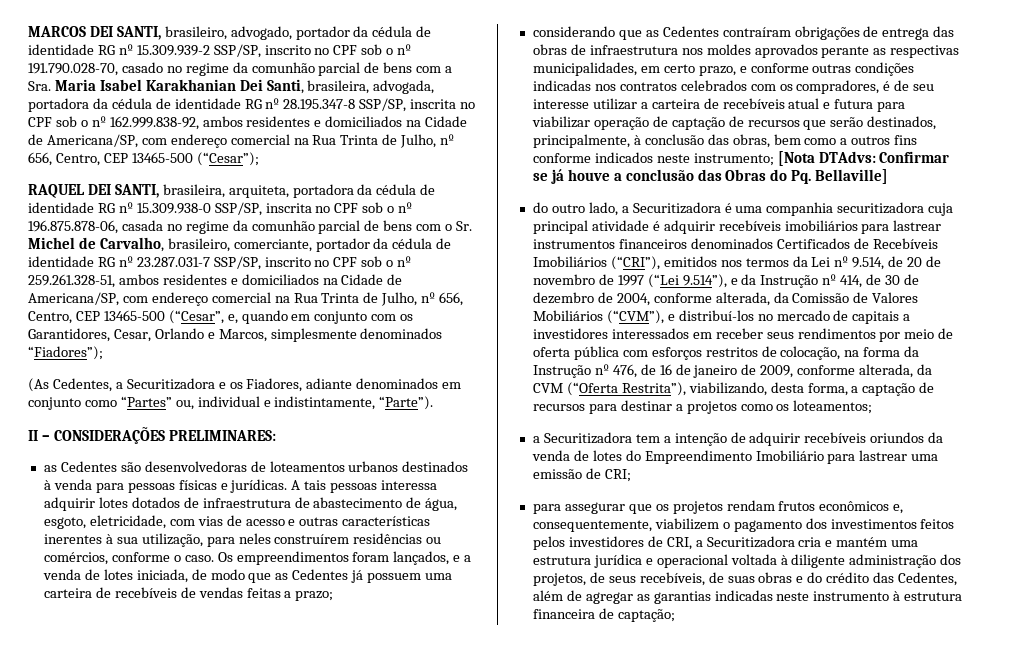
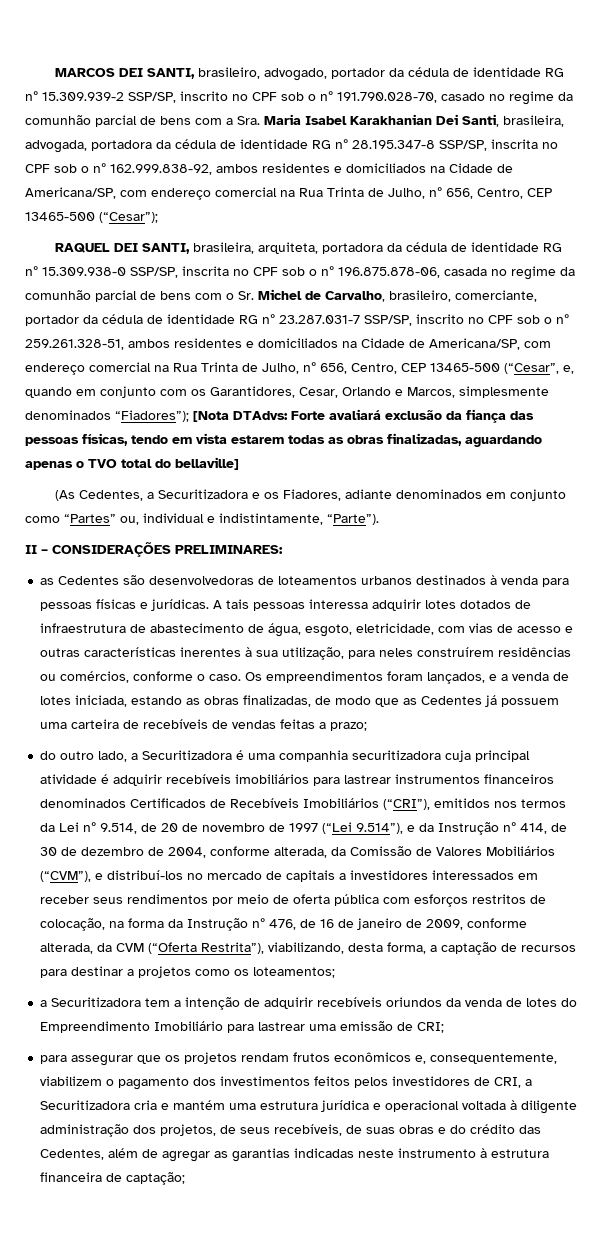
+ [Nota DTAdvs: Forte avaliará exclusão da fiança das pessoas físicas, tendo em vista estarem todas as obras finalizadas, aguardando apenas o TVO total do bellaville]
- Os empreendimentos foram lançados, e a venda de lotes iniciada, de modo que as Cedentes já possuem uma carteira de recebíveis de vendas feitas a prazo;
+ Os empreendimentos foram lançados, e a venda de lotes iniciada, estando as obras finalizadas, de modo que as Cedentes já possuem uma carteira de recebíveis de vendas feitas a prazo;
- considerando que as Cedentes contraíram obrigações de entrega das obras de infraestrutura nos moldes aprovados perante as respectivas municipalidades, em certo prazo, e conforme outras condições indicadas nos contratos celebrados com os compradores, é de seu interesse utilizar a carteira de recebíveis atual e futura para viabilizar operação de captação de recursos que serão destinados, principalmente, à conclusão das obras, bem como a outros fins conforme indicados neste instrumento; [Nota DTAdvs: Confirmar se já houve a conclusão das Obras do Pq. Bellaville]

